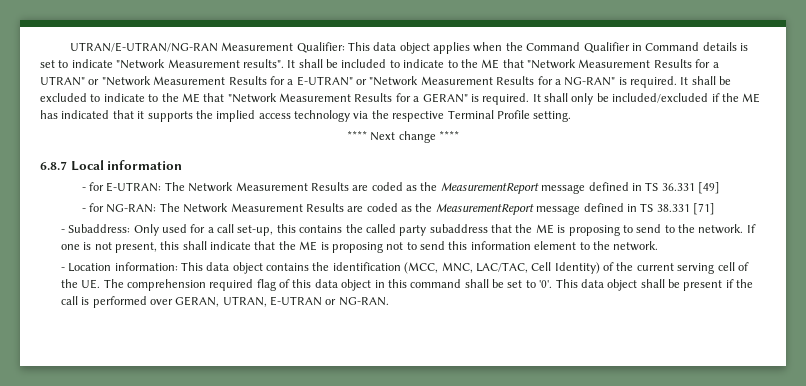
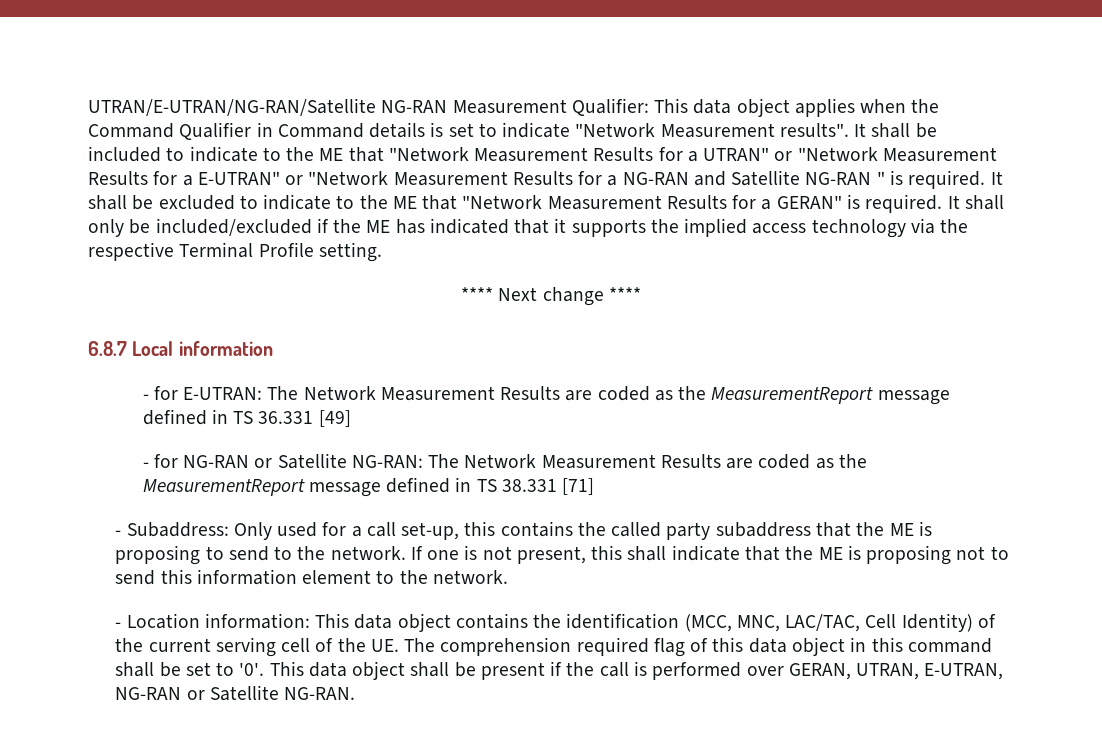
- UTRAN/E-UTRAN/NG-RAN Measurement Qualifier: This data object applies when the Command Qualifier in Command details is set to indicate "Network Measurement results".
+ UTRAN/E-UTRAN/NG-RAN/Satellite NG-RAN Measurement Qualifier: This data object applies when the Command Qualifier in Command details is set to indicate "Network Measurement results".
- It shall be included to indicate to the ME that "Network Measurement Results for a UTRAN" or "Network Measurement Results for a E-UTRAN" or "Network Measurement Results for a NG-RAN" is required.
+ It shall be included to indicate to the ME that "Network Measurement Results for a UTRAN" or "Network Measurement Results for a E-UTRAN" or "Network Measurement Results for a NG-RAN and Satellite NG-RAN " is required.
- - for NG-RAN: The Network Measurement Results are coded as the MeasurementReport message defined in TS 38.331 [71]
+ - for NG-RAN or Satellite NG-RAN: The Network Measurement Results are coded as the MeasurementReport message defined in TS 38.331 [71]
- This data object shall be present if the call is performed over GERAN, UTRAN, E-UTRAN or NG-RAN.
+ This data object shall be present if the call is performed over GERAN, UTRAN, E-UTRAN, NG-RAN or Satellite NG-RAN.

